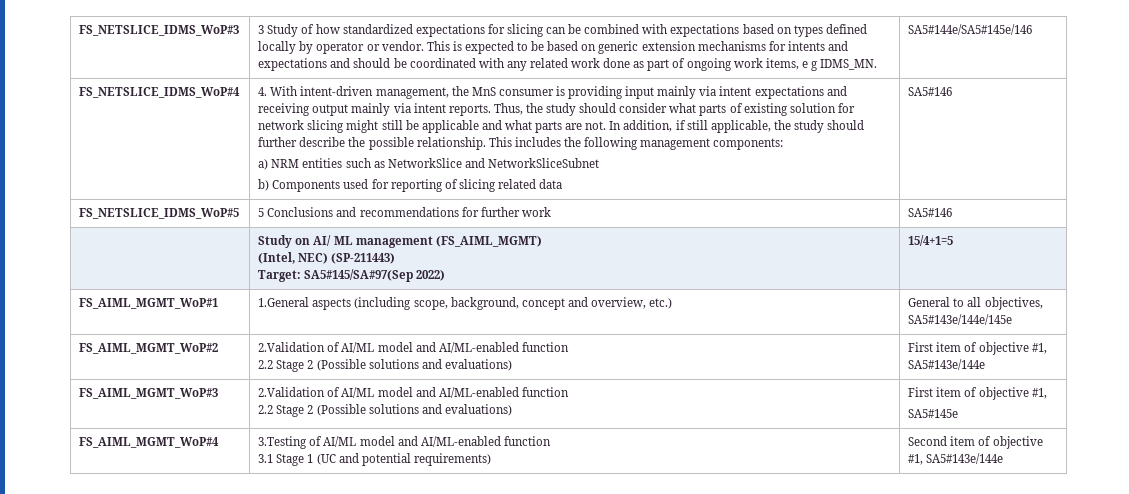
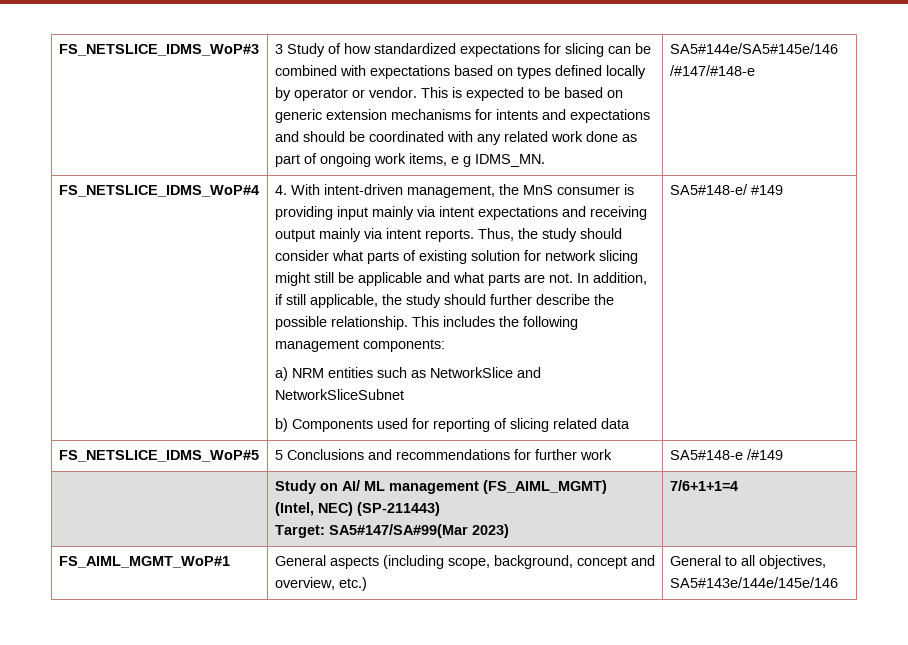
- SA5#144e/SA5#145e/146
+ SA5#144e/SA5#145e/146 /#147/#148-e
- b) Components used for reporting of slicing related data | SA5#146
+ b) Components used for reporting of slicing related data | SA5#148-e/ #149
- FS_NETSLICE_IDMS_WoP#5 | 5 Conclusions and recommendations for further work | SA5#146
+ FS_NETSLICE_IDMS_WoP#5 | 5 Conclusions and recommendations for further work | SA5#148-e /#149
  | Study on AI/ ML management (FS_AIML_MGMT)
  (Intel, NEC) (SP-211443)
- Target: SA5#145/SA#97(Sep 2022) | 15/4+1=5
+ Target: SA5#147/SA#99(Mar 2023) | 7/6+1+1=4
- FS_AIML_MGMT_WoP#1 | 1.General aspects (including scope, background, concept and overview, etc.) | General to all objectives, SA5#143e/144e/145e
- FS_AIML_MGMT_WoP#2 | 2.Validation of AI/ML model and AI/ML-enabled function
- 2.2 Stage 2 (Possible solutions and evaluations) | First item of objective #1, SA5#143e/144e
- FS_AIML_MGMT_WoP#3 | 2.Validation of AI/ML model and AI/ML-enabled function
- 2.2 Stage 2 (Possible solutions and evaluations) | First item of objective #1,
- SA5#145e
- FS_AIML_MGMT_WoP#4 | 3.Testing of AI/ML model and AI/ML-enabled function
- 3.1 Stage 1 (UC and potential requirements) | Second item of objective #1, SA5#143e/144e
+ FS_AIML_MGMT_WoP#1 | General aspects (including scope, background, concept and overview, etc.) | General to all objectives, SA5#143e/144e/145e/146

